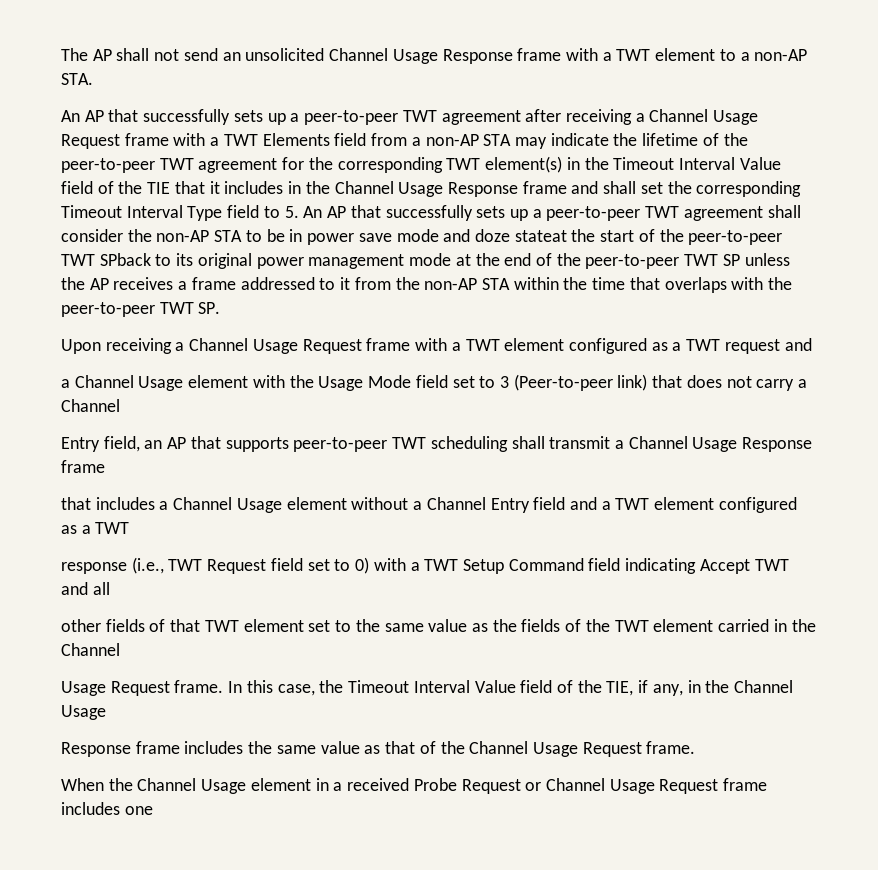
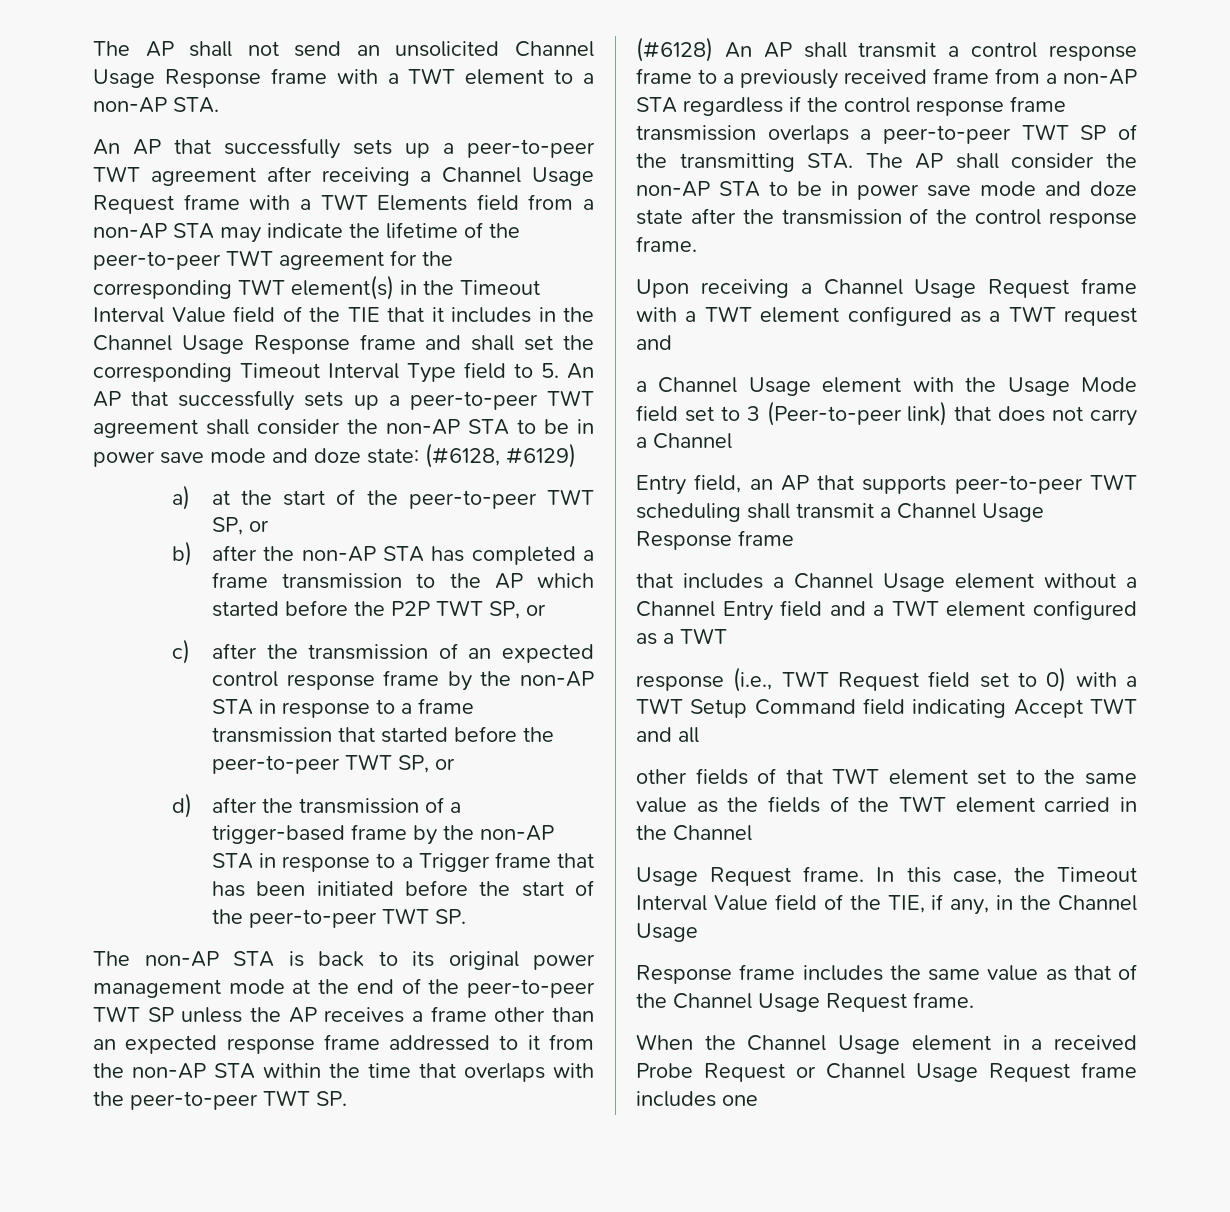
- An AP that successfully sets up a peer-to-peer TWT agreement after receiving a Channel Usage Request frame with a TWT Elements field from a non-AP STA may indicate the lifetime of the peer-to-peer TWT agreement for the corresponding TWT element(s) in the Timeout Interval Value field of the TIE that it includes in the Channel Usage Response frame and shall set the corresponding Timeout Interval Type field to 5. An AP that successfully sets up a peer-to-peer TWT agreement shall consider the non-AP STA to be in power save mode and doze stateat the start of the peer-to-peer TWT SPback to its original power management mode at the end of the peer-to-peer TWT SP unless the AP receives a frame addressed to it from the non-AP STA within the time that overlaps with the peer-to-peer TWT SP.
+ An AP that successfully sets up a peer-to-peer TWT agreement after receiving a Channel Usage Request frame with a TWT Elements field from a non-AP STA may indicate the lifetime of the peer-to-peer TWT agreement for the corresponding TWT element(s) in the Timeout Interval Value field of the TIE that it includes in the Channel Usage Response frame and shall set the corresponding Timeout Interval Type field to 5. An AP that successfully sets up a peer-to-peer TWT agreement shall consider the non-AP STA to be in power save mode and doze state: (#6128, #6129)
+ a) at the start of the peer-to-peer TWT SP, or
+ b) after the non-AP STA has completed a frame transmission to the AP which started before the P2P TWT SP, or
+ c) after the transmission of an expected control response frame by the non-AP STA in response to a frame transmission that started before the peer-to-peer TWT SP, or
+ d) after the transmission of a trigger-based frame by the non-AP STA in response to a Trigger frame that has been initiated before the start of the peer-to-peer TWT SP.
+ The non-AP STA is back to its original power management mode at the end of the peer-to-peer TWT SP unless the AP receives a frame other than an expected response frame addressed to it from the non-AP STA within the time that overlaps with the peer-to-peer TWT SP.
+ (#6128) An AP shall transmit a control response frame to a previously received frame from a non-AP STA regardless if the control response frame transmission overlaps a peer-to-peer TWT SP of the transmitting STA. The AP shall consider the non-AP STA to be in power save mode and doze state after the transmission of the control response frame.

